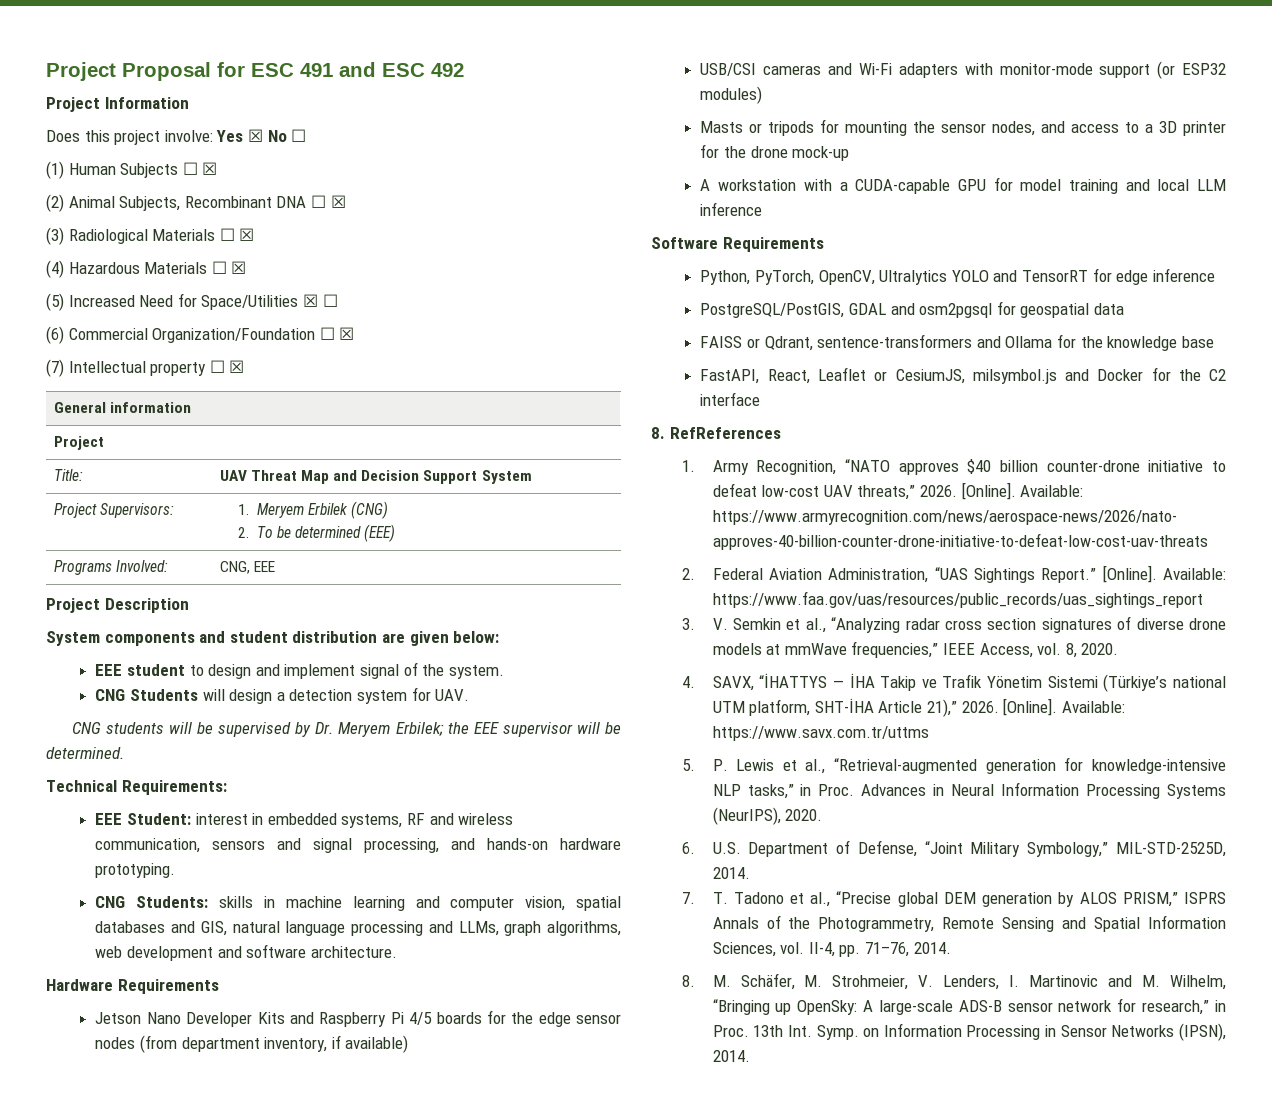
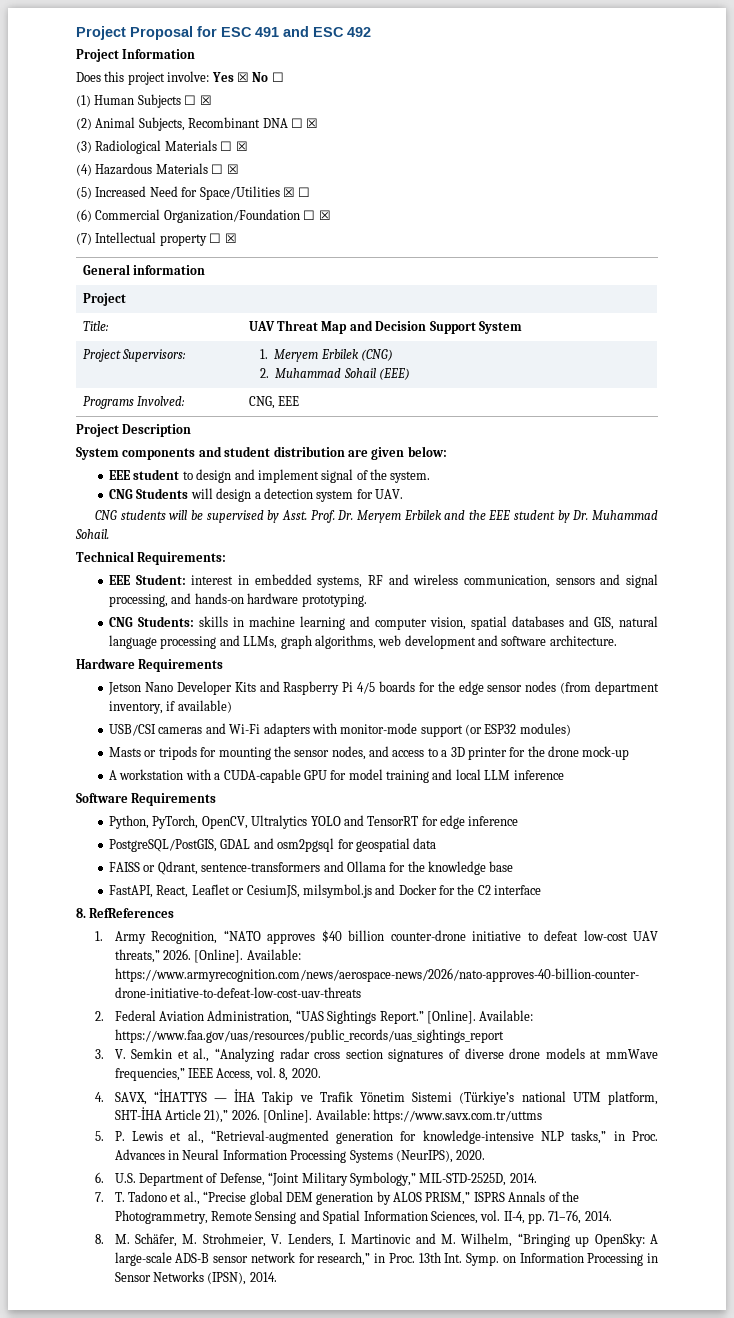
  Project Supervisors: | 1. Meryem Erbilek (CNG)
- 2. To be determined (EEE)
+ 2. Muhammad Sohail (EEE)
- CNG students will be supervised by Dr. Meryem Erbilek; the EEE supervisor will be determined.
+ CNG students will be supervised by Asst. Prof. Dr. Meryem Erbilek and the EEE student by Dr. Muhammad Sohail.

